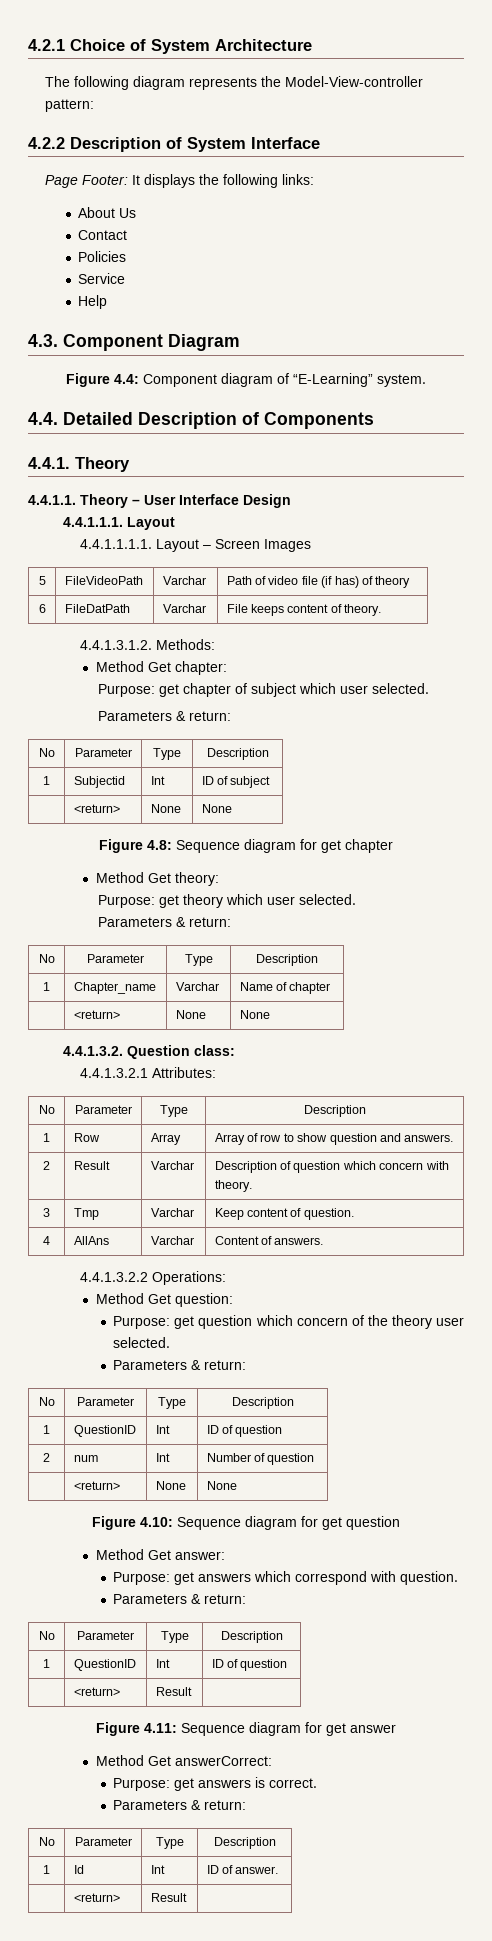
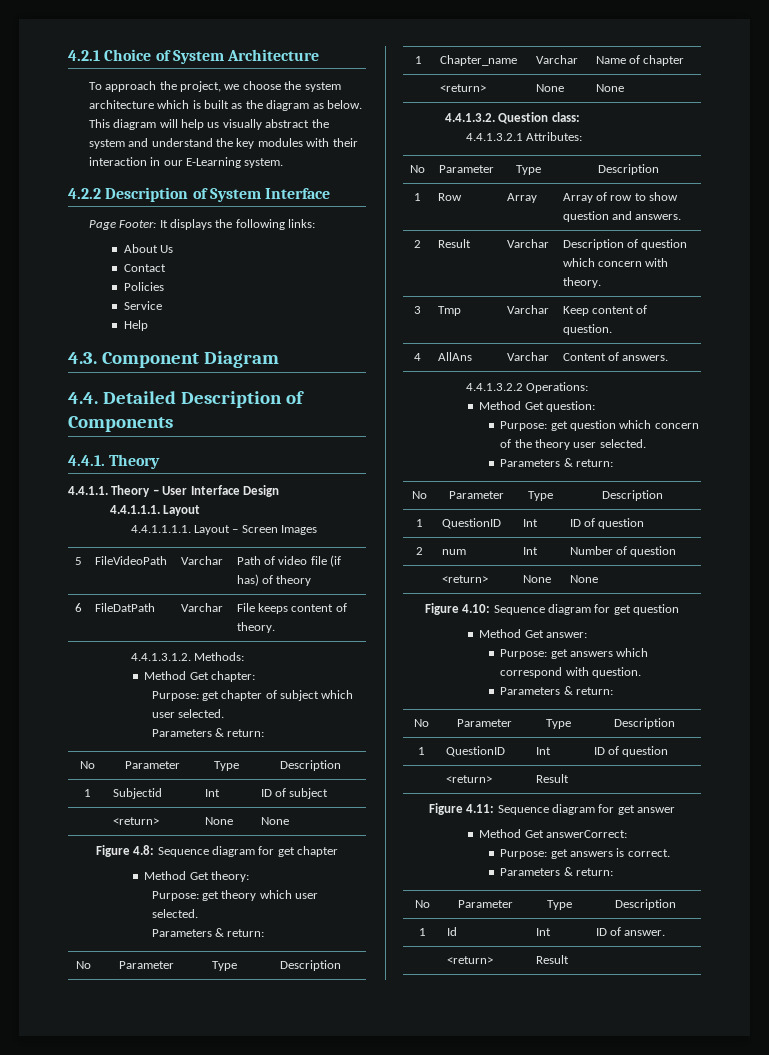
- The following diagram represents the Model-View-controller pattern:
+ To approach the project, we choose the system architecture which is built as the diagram as below. This diagram will help us visually abstract the system and understand the key modules with their interaction in our E-Learning system.
- Figure 4.4: Component diagram of “E-Learning” system.

